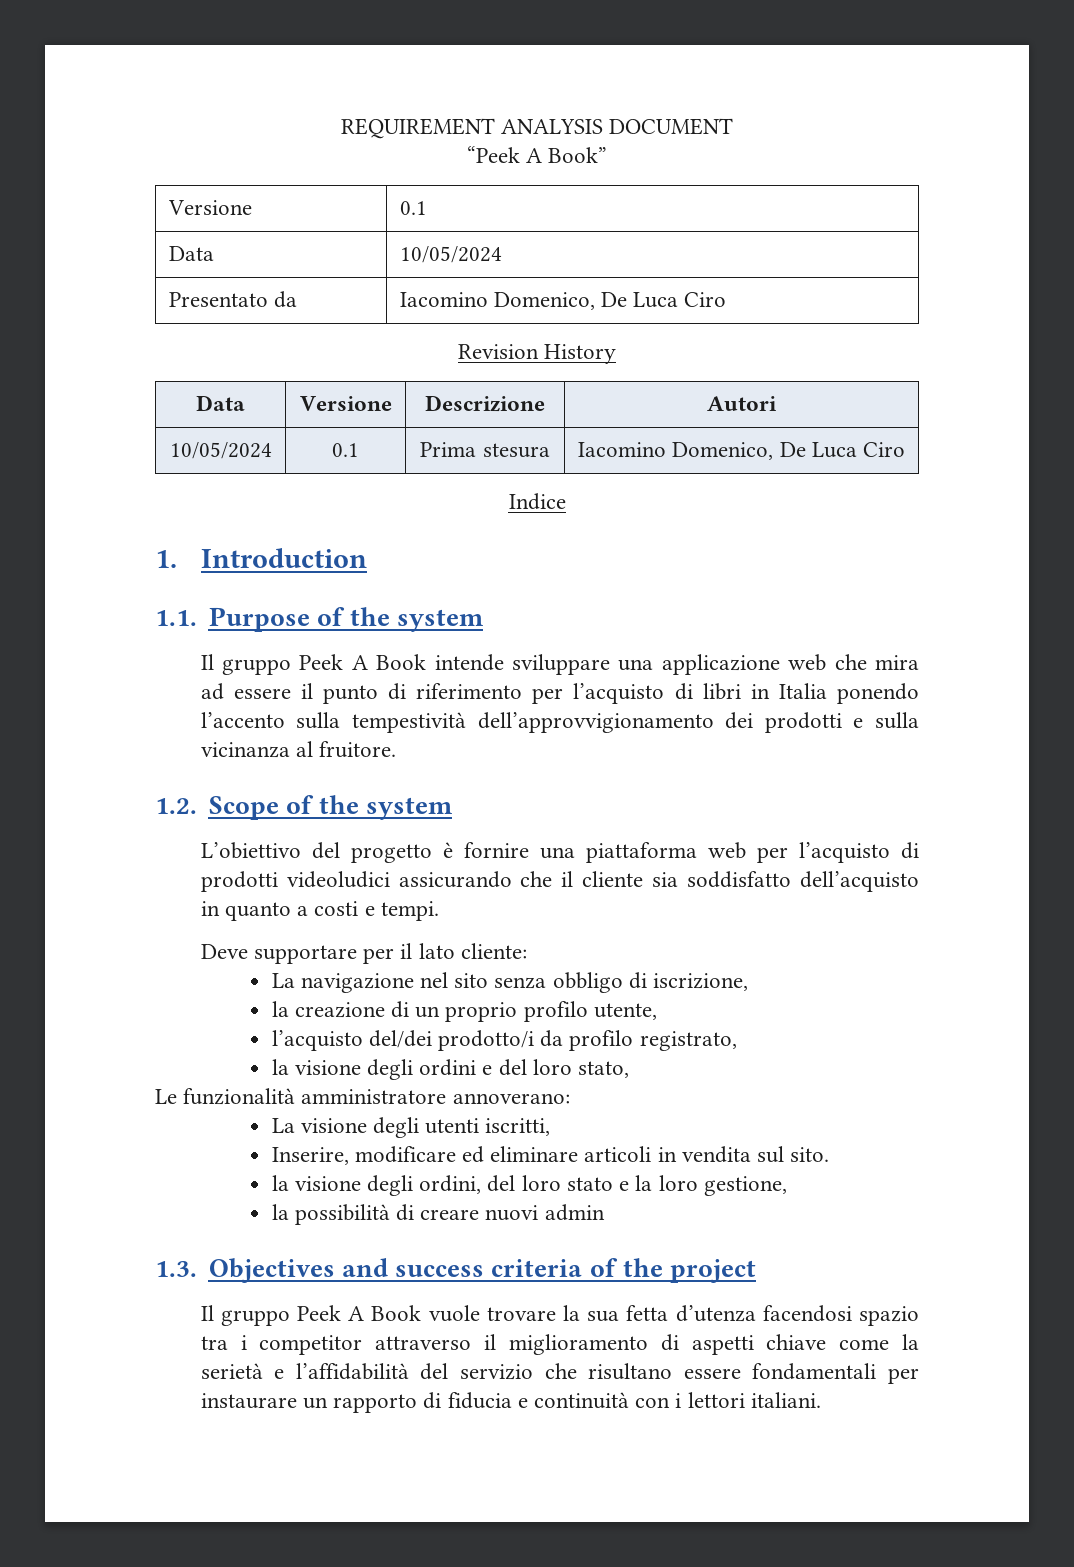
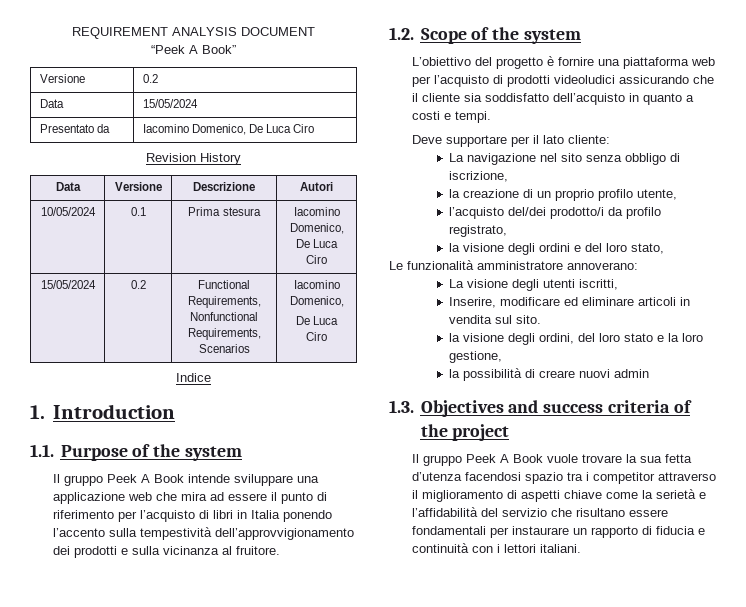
- Versione | 0.1
- Data | 10/05/2024
+ Versione | 0.2
+ Data | 15/05/2024
+ 15/05/2024 | 0.2 | Functional Requirements, Nonfunctional Requirements, Scenarios | Iacomino Domenico,
+ De Luca Ciro

